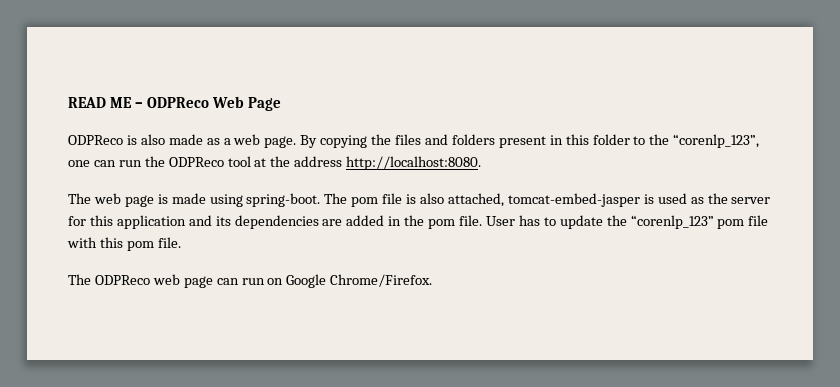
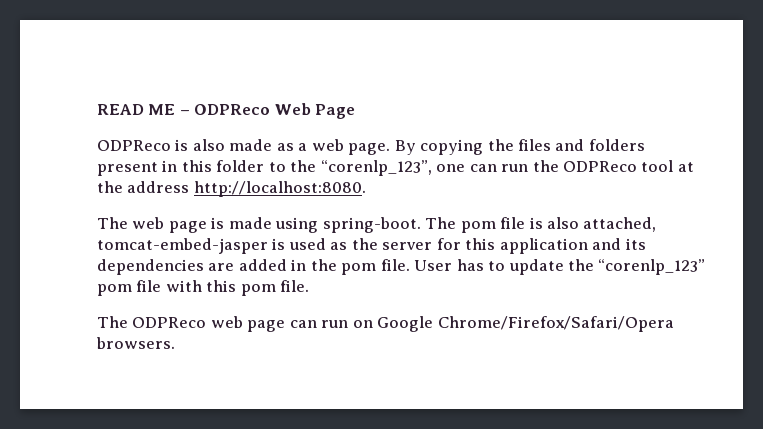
- The ODPReco web page can run on Google Chrome/Firefox.
+ The ODPReco web page can run on Google Chrome/Firefox/Safari/Opera browsers.

